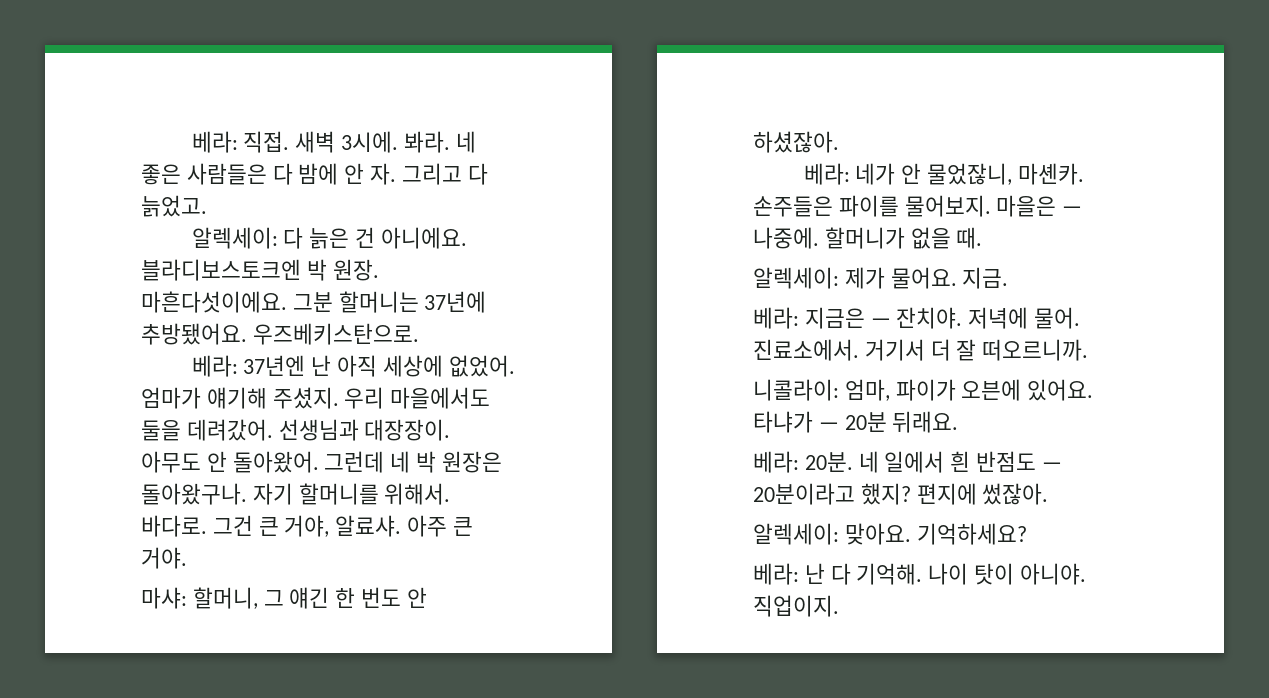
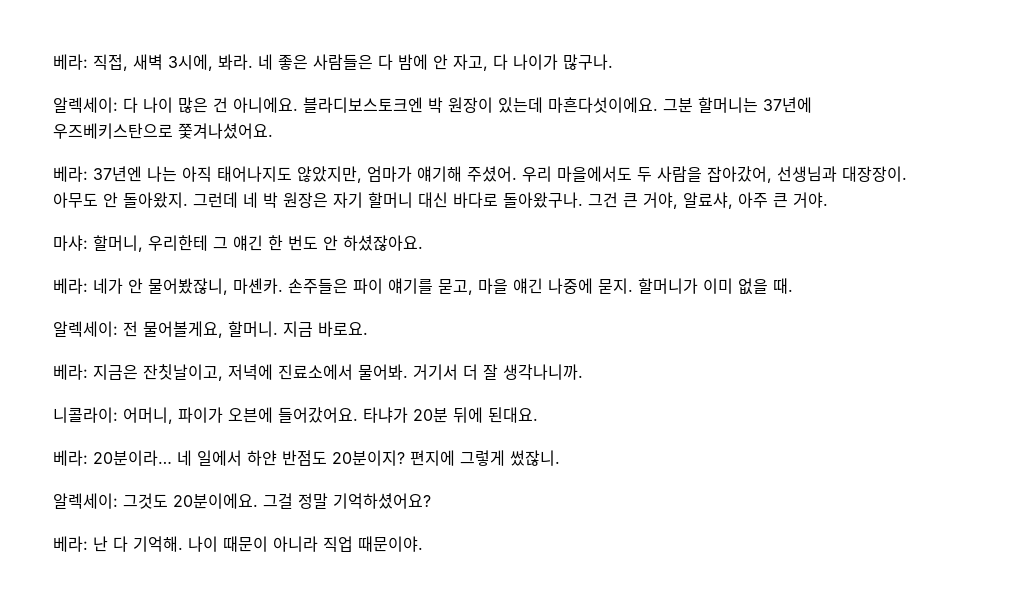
- 베라: 직접. 새벽 3시에. 봐라.
+ 베라: 직접, 새벽 3시에, 봐라.
- 네 좋은 사람들은 다 밤에 안 자. 그리고 다 늙었고.
+ 네 좋은 사람들은 다 밤에 안 자고, 다 나이가 많구나.
- 알렉세이: 다 늙은 건 아니에요.
+ 알렉세이: 다 나이 많은 건 아니에요.
- 블라디보스토크엔 박 원장. 마흔다섯이에요.
+ 블라디보스토크엔 박 원장이 있는데 마흔다섯이에요.
- 그분 할머니는 37년에 추방됐어요. 우즈베키스탄으로.
+ 그분 할머니는 37년에 우즈베키스탄으로 쫓겨나셨어요.
- 베라: 37년엔 난 아직 세상에 없었어. 엄마가 얘기해 주셨지.
+ 베라: 37년엔 나는 아직 태어나지도 않았지만, 엄마가 얘기해 주셨어.
- 우리 마을에서도 둘을 데려갔어. 선생님과 대장장이.
+ 우리 마을에서도 두 사람을 잡아갔어, 선생님과 대장장이.
- 아무도 안 돌아왔어.
+ 아무도 안 돌아왔지.
- 그런데 네 박 원장은 돌아왔구나. 자기 할머니를 위해서. 바다로.
+ 그런데 네 박 원장은 자기 할머니 대신 바다로 돌아왔구나.
- 그건 큰 거야, 알료샤. 아주 큰 거야.
+ 그건 큰 거야, 알료샤, 아주 큰 거야.
- 마샤: 할머니, 그 얘긴 한 번도 안 하셨잖아.
+ 마샤: 할머니, 우리한테 그 얘긴 한 번도 안 하셨잖아요.
- 베라: 네가 안 물었잖니, 마셴카.
+ 베라: 네가 안 물어봤잖니, 마셴카.
- 손주들은 파이를 물어보지. 마을은 — 나중에. 할머니가 없을 때.
- 알렉세이: 제가 물어요. 지금.
- 베라: 지금은 — 잔치야. 저녁에 물어. 진료소에서.
+ 손주들은 파이 얘기를 묻고, 마을 얘긴 나중에 묻지. 할머니가 이미 없을 때.
+ 알렉세이: 전 물어볼게요, 할머니. 지금 바로요.
+ 베라: 지금은 잔칫날이고, 저녁에 진료소에서 물어봐.
- 거기서 더 잘 떠오르니까.
+ 거기서 더 잘 생각나니까.
- 니콜라이: 엄마, 파이가 오븐에 있어요. 타냐가 — 20분 뒤래요.
- 베라: 20분.
+ 니콜라이: 어머니, 파이가 오븐에 들어갔어요. 타냐가 20분 뒤에 된대요.
+ 베라: 20분이라…
- 네 일에서 흰 반점도 — 20분이라고 했지? 편지에 썼잖아.
- 알렉세이: 맞아요. 기억하세요?
+ 네 일에서 하얀 반점도 20분이지? 편지에 그렇게 썼잖니.
+ 알렉세이: 그것도 20분이에요. 그걸 정말 기억하셨어요?
- 나이 탓이 아니야. 직업이지.
+ 나이 때문이 아니라 직업 때문이야.

